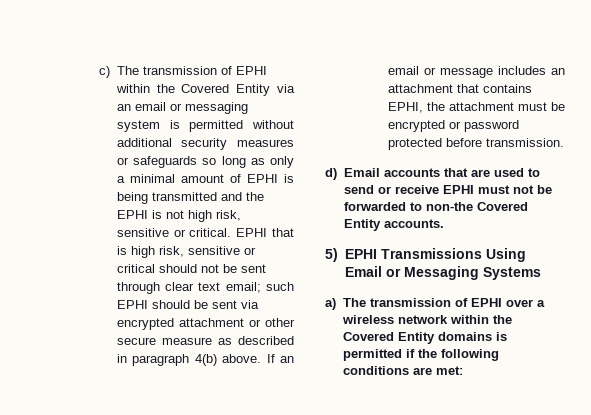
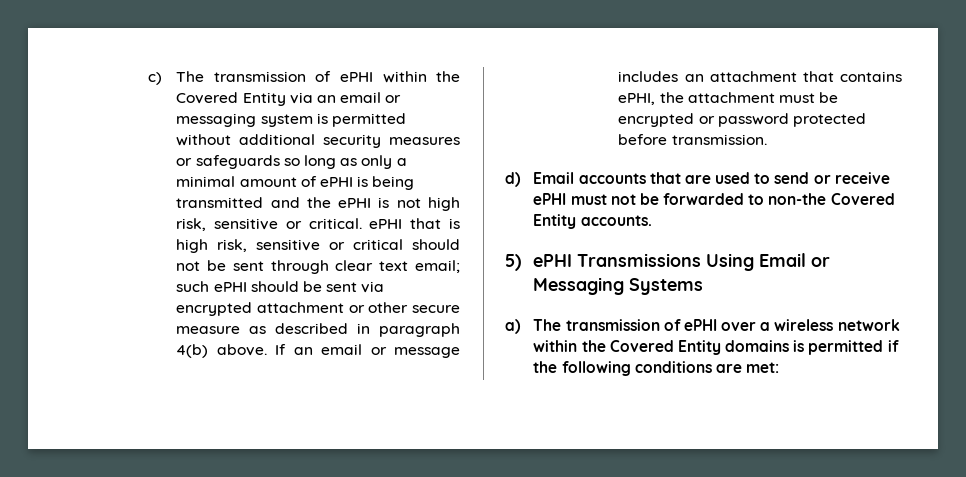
- c) The transmission of EPHI within the Covered Entity via an email or messaging system is permitted without additional security measures or safeguards so long as only a minimal amount of EPHI is being transmitted and the EPHI is not high risk, sensitive or critical. EPHI that is high risk, sensitive or critical should not be sent through clear text email;
+ c) The transmission of ePHI within the Covered Entity via an email or messaging system is permitted without additional security measures or safeguards so long as only a minimal amount of ePHI is being transmitted and the ePHI is not high risk, sensitive or critical. ePHI that is high risk, sensitive or critical should not be sent through clear text email;
- such EPHI should be sent via encrypted attachment or other secure measure as described in paragraph 4(b) above.
+ such ePHI should be sent via encrypted attachment or other secure measure as described in paragraph 4(b) above.
- If an email or message includes an attachment that contains EPHI, the attachment must be encrypted or password protected before transmission.
+ If an email or message includes an attachment that contains ePHI, the attachment must be encrypted or password protected before transmission.
- d) Email accounts that are used to send or receive EPHI must not be forwarded to non-the Covered Entity accounts.
+ d) Email accounts that are used to send or receive ePHI must not be forwarded to non-the Covered Entity accounts.
- 5) EPHI Transmissions Using Email or Messaging Systems
+ 5) ePHI Transmissions Using Email or Messaging Systems
- a) The transmission of EPHI over a wireless network within the Covered Entity domains is permitted if the following conditions are met:
+ a) The transmission of ePHI over a wireless network within the Covered Entity domains is permitted if the following conditions are met:

